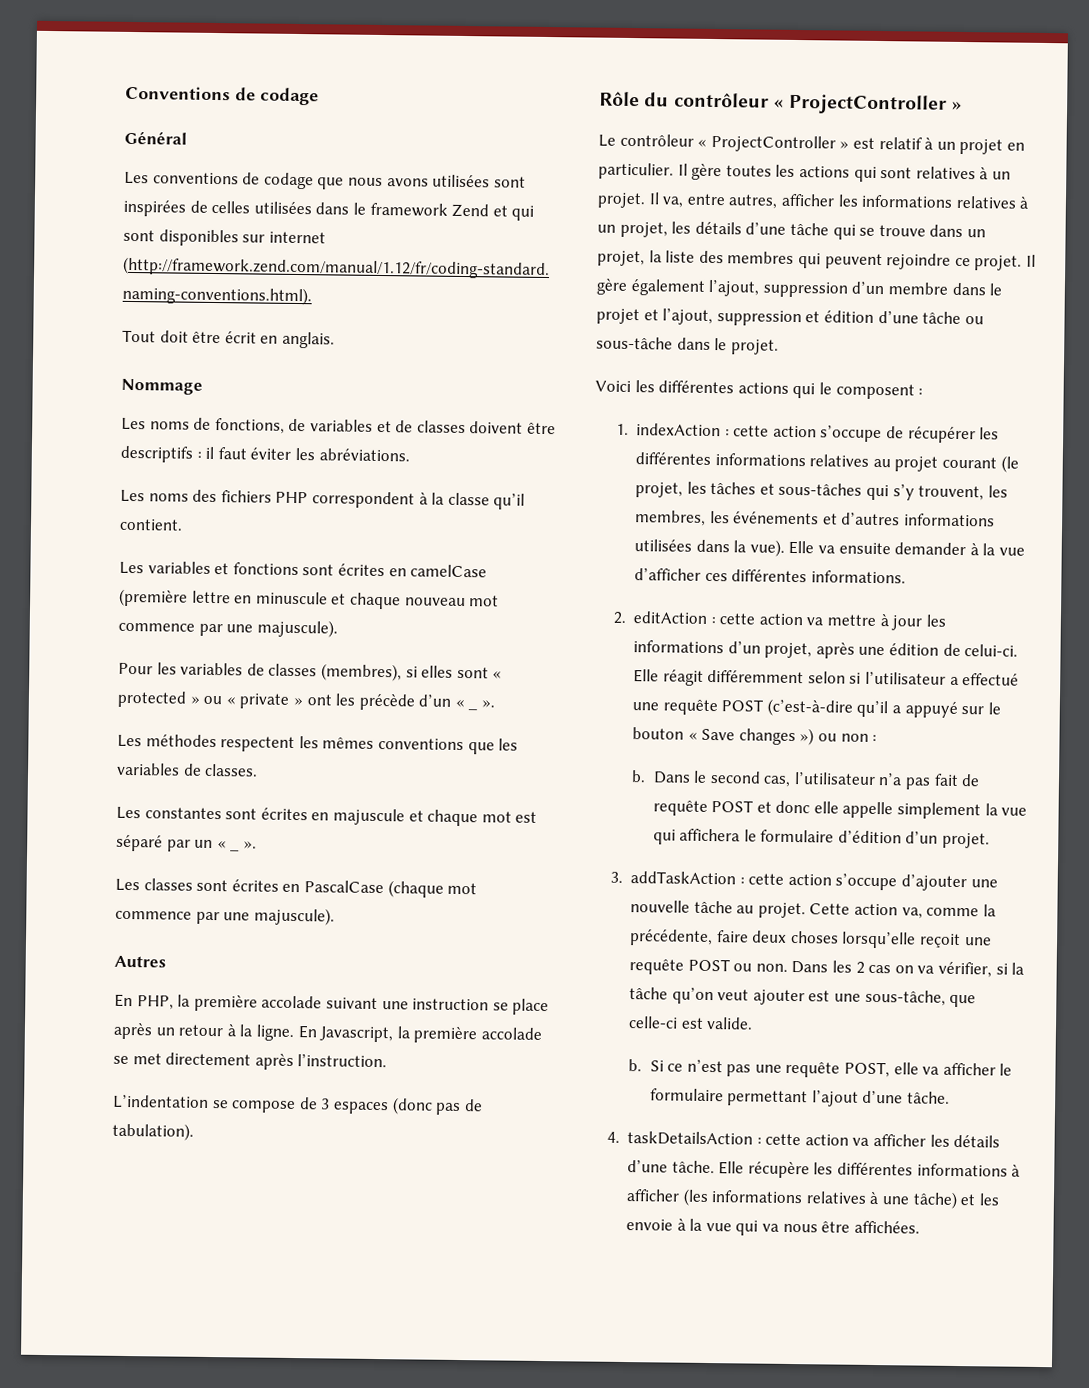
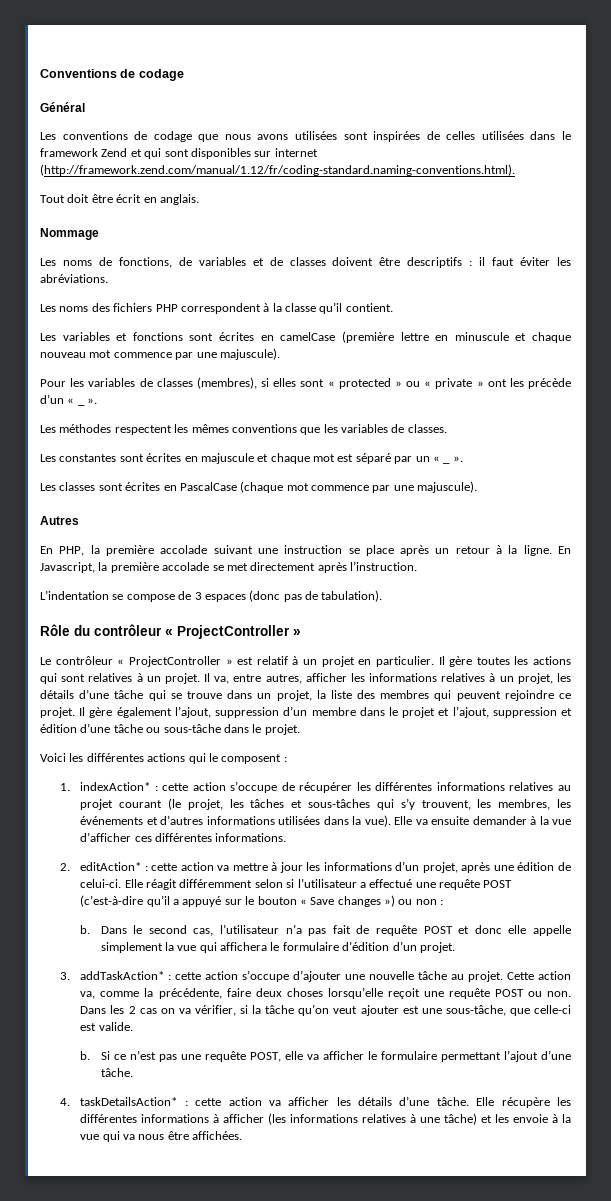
- 1. indexAction : cette action s’occupe de récupérer les différentes informations relatives au projet courant (le projet, les tâches et sous-tâches qui s’y trouvent, les membres, les événements et d’autres informations utilisées dans la vue).
+ 1. indexAction* : cette action s’occupe de récupérer les différentes informations relatives au projet courant (le projet, les tâches et sous-tâches qui s’y trouvent, les membres, les événements et d’autres informations utilisées dans la vue).
- 2. editAction : cette action va mettre à jour les informations d’un projet, après une édition de celui-ci.
+ 2. editAction* : cette action va mettre à jour les informations d’un projet, après une édition de celui-ci.
- 3. addTaskAction : cette action s’occupe d’ajouter une nouvelle tâche au projet.
+ 3. addTaskAction* : cette action s’occupe d’ajouter une nouvelle tâche au projet.
- 4. taskDetailsAction : cette action va afficher les détails d’une tâche.
+ 4. taskDetailsAction* : cette action va afficher les détails d’une tâche.

